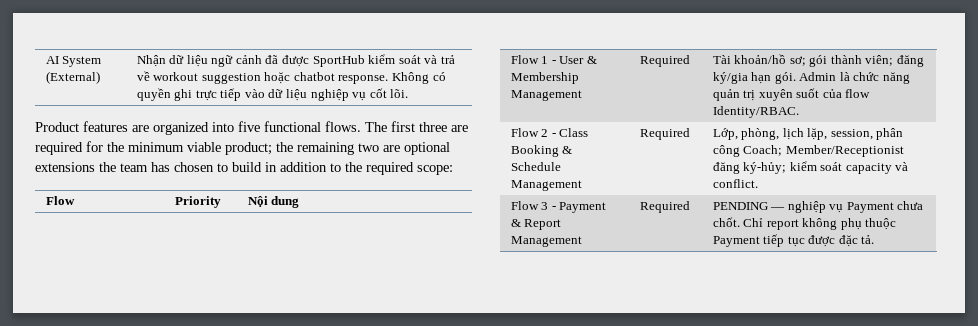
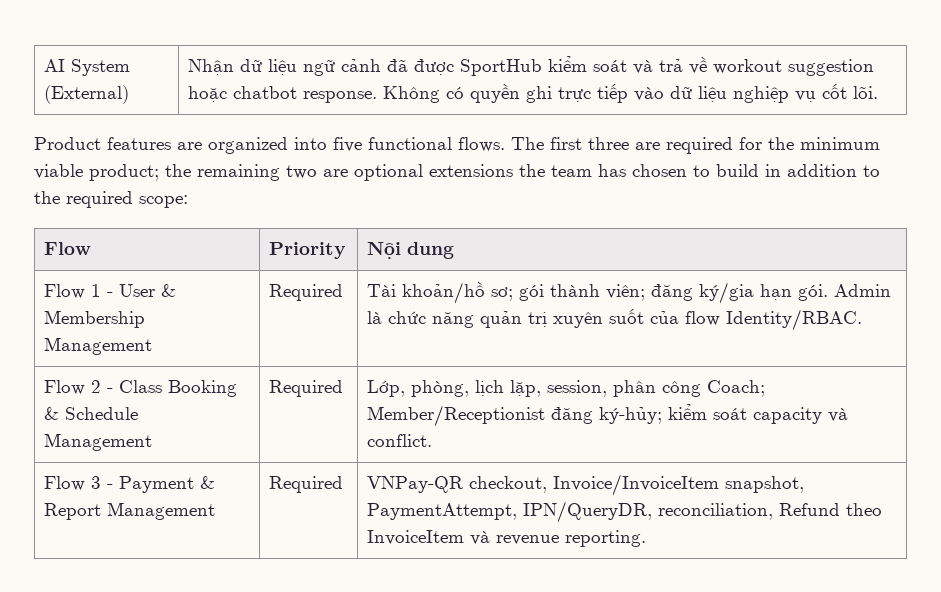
- Flow 3 - Payment & Report Management | Required | PENDING — nghiệp vụ Payment chưa chốt. Chỉ report không phụ thuộc Payment tiếp tục được đặc tả.
+ Flow 3 - Payment & Report Management | Required | VNPay-QR checkout, Invoice/InvoiceItem snapshot, PaymentAttempt, IPN/QueryDR, reconciliation, Refund theo InvoiceItem và revenue reporting.

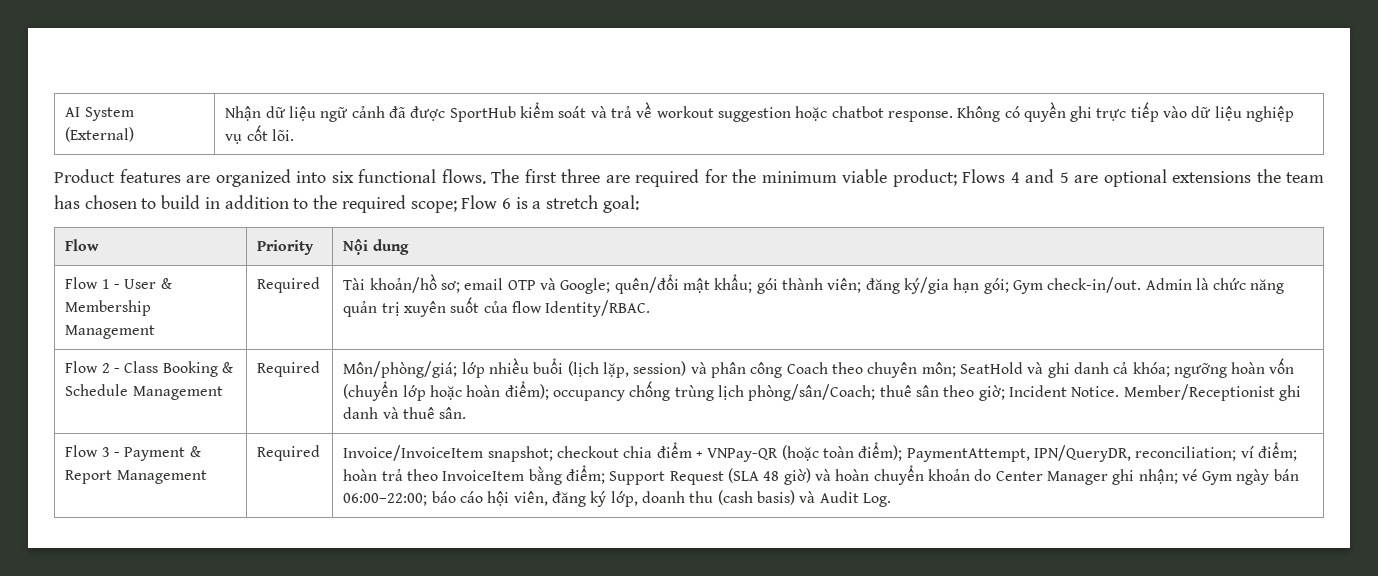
- Product features are organized into five functional flows.
+ Product features are organized into six functional flows.
- The first three are required for the minimum viable product; the remaining two are optional extensions the team has chosen to build in addition to the required scope:
+ The first three are required for the minimum viable product; Flows 4 and 5 are optional extensions the team has chosen to build in addition to the required scope; Flow 6 is a stretch goal:
- Flow 1 - User & Membership Management | Required | Tài khoản/hồ sơ; gói thành viên; đăng ký/gia hạn gói. Admin là chức năng quản trị xuyên suốt của flow Identity/RBAC.
+ Flow 1 - User & Membership Management | Required | Tài khoản/hồ sơ; email OTP và Google; quên/đổi mật khẩu; gói thành viên; đăng ký/gia hạn gói; Gym check-in/out. Admin là chức năng quản trị xuyên suốt của flow Identity/RBAC.
- Lớp, phòng, lịch lặp, session, phân công Coach; Member/Receptionist đăng ký-hủy; kiểm soát capacity và conflict.
+ Môn/phòng/giá; lớp nhiều buổi (lịch lặp, session) và phân công Coach theo chuyên môn; SeatHold và ghi danh cả khóa; ngưỡng hoàn vốn (chuyển lớp hoặc hoàn điểm); occupancy chống trùng lịch phòng/sân/Coach; thuê sân theo giờ; Incident Notice. Member/Receptionist ghi danh và thuê sân.
- VNPay-QR checkout, Invoice/InvoiceItem snapshot, PaymentAttempt, IPN/QueryDR, reconciliation, Refund theo InvoiceItem và revenue reporting.
+ Invoice/InvoiceItem snapshot; checkout chia điểm + VNPay-QR (hoặc toàn điểm); PaymentAttempt, IPN/QueryDR, reconciliation; ví điểm; hoàn trả theo InvoiceItem bằng điểm; Support Request (SLA 48 giờ) và hoàn chuyển khoản do Center Manager ghi nhận; vé Gym ngày bán 06:00–22:00; báo cáo hội viên, đăng ký lớp, doanh thu (cash basis) và Audit Log.

